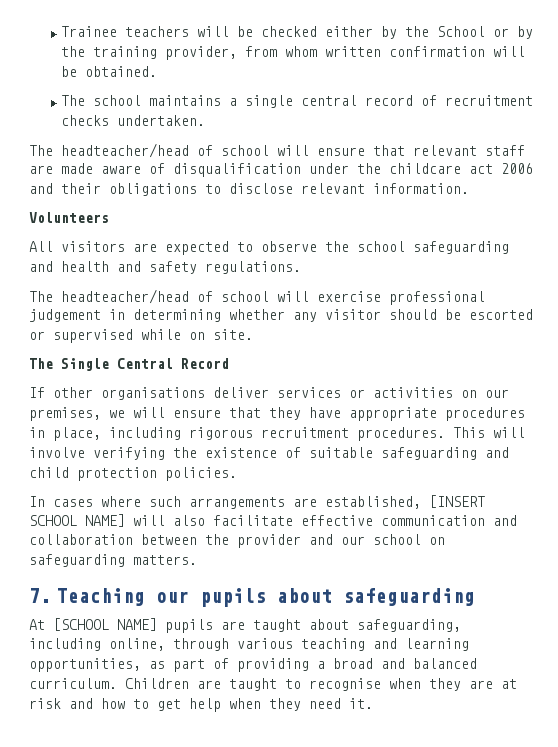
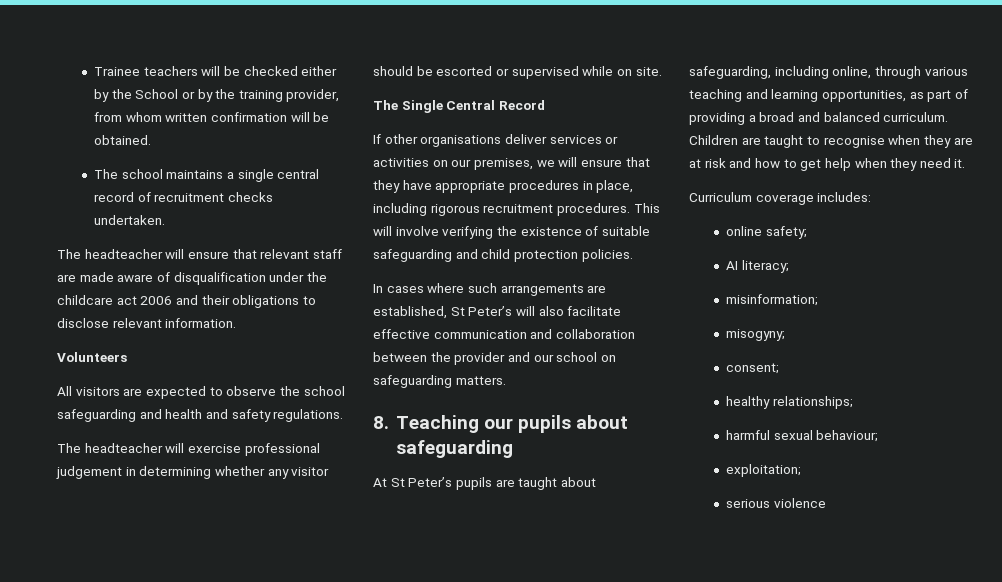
- The headteacher/head of school will ensure that relevant staff are made aware of disqualification under the childcare act 2006 and their obligations to disclose relevant information.
+ The headteacher will ensure that relevant staff are made aware of disqualification under the childcare act 2006 and their obligations to disclose relevant information.
- The headteacher/head of school will exercise professional judgement in determining whether any visitor should be escorted or supervised while on site.
+ The headteacher will exercise professional judgement in determining whether any visitor should be escorted or supervised while on site.
- In cases where such arrangements are established, [INSERT SCHOOL NAME] will also facilitate effective communication and collaboration between the provider and our school on safeguarding matters.
+ In cases where such arrangements are established, St Peter’s will also facilitate effective communication and collaboration between the provider and our school on safeguarding matters.
- 7. Teaching our pupils about safeguarding
+ 8. Teaching our pupils about safeguarding
- At [SCHOOL NAME] pupils are taught about safeguarding, including online, through various teaching and learning opportunities, as part of providing a broad and balanced curriculum.
+ At St Peter’s pupils are taught about safeguarding, including online, through various teaching and learning opportunities, as part of providing a broad and balanced curriculum.
+ Curriculum coverage includes:
+ online safety;
+ AI literacy;
+ misinformation;
+ misogyny;
+ consent;
+ healthy relationships;
+ harmful sexual behaviour;
+ exploitation;
+ serious violence

